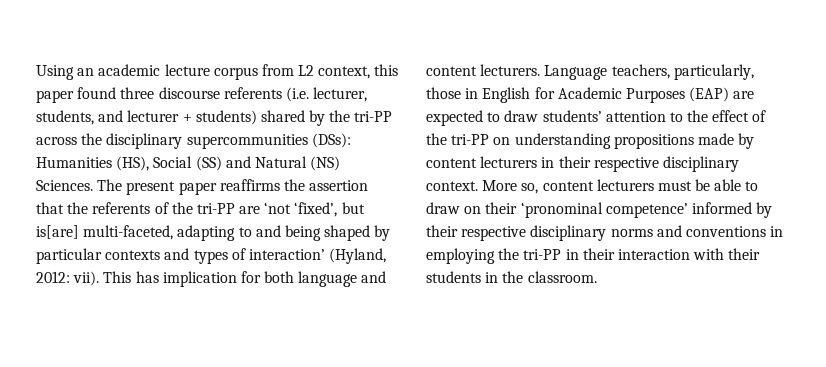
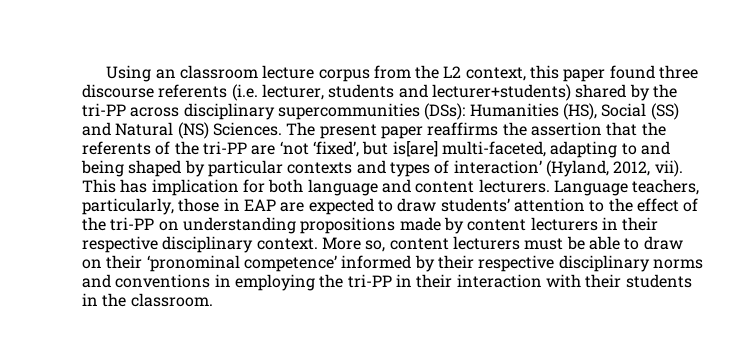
- Using an academic lecture corpus from L2 context, this paper found three discourse referents (i.e. lecturer, students, and lecturer + students) shared by the tri-PP across the disciplinary supercommunities (DSs): Humanities (HS), Social (SS) and Natural (NS) Sciences.
+ Using an classroom lecture corpus from the L2 context, this paper found three discourse referents (i.e. lecturer, students and lecturer+students) shared by the tri-PP across disciplinary supercommunities (DSs): Humanities (HS), Social (SS) and Natural (NS) Sciences.
- The present paper reaffirms the assertion that the referents of the tri-PP are ‘not ‘fixed’, but is[are] multi-faceted, adapting to and being shaped by particular contexts and types of interaction’ (Hyland, 2012: vii).
+ The present paper reaffirms the assertion that the referents of the tri-PP are ‘not ‘fixed’, but is[are] multi-faceted, adapting to and being shaped by particular contexts and types of interaction’ (Hyland, 2012, vii).
- Language teachers, particularly, those in English for Academic Purposes (EAP) are expected to draw students’ attention to the effect of the tri-PP on understanding propositions made by content lecturers in their respective disciplinary context.
+ Language teachers, particularly, those in EAP are expected to draw students’ attention to the effect of the tri-PP on understanding propositions made by content lecturers in their respective disciplinary context.

